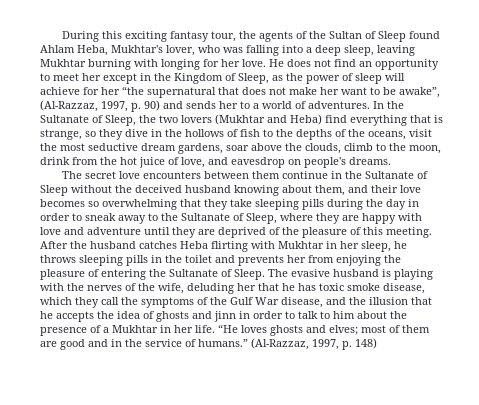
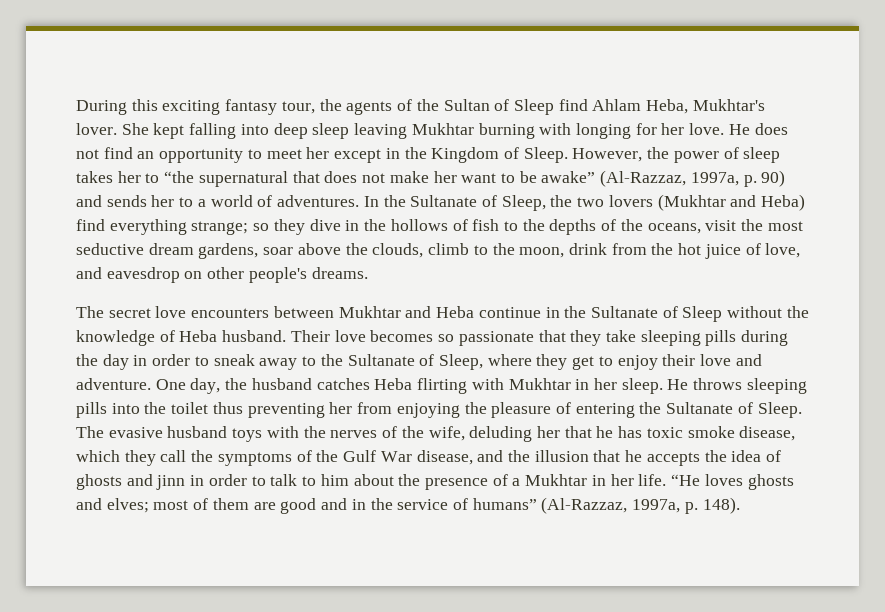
- During this exciting fantasy tour, the agents of the Sultan of Sleep found Ahlam Heba, Mukhtar's lover, who was falling into a deep sleep, leaving Mukhtar burning with longing for her love.
+ During this exciting fantasy tour, the agents of the Sultan of Sleep find Ahlam Heba, Mukhtar's lover. She kept falling into deep sleep leaving Mukhtar burning with longing for her love.
- He does not find an opportunity to meet her except in the Kingdom of Sleep, as the power of sleep will achieve for her “the supernatural that does not make her want to be awake”, (Al-Razzaz, 1997, p. 90) and sends her to a world of adventures.
+ He does not find an opportunity to meet her except in the Kingdom of Sleep. However, the power of sleep takes her to “the supernatural that does not make her want to be awake” (Al-Razzaz, 1997a, p. 90) and sends her to a world of adventures.
- In the Sultanate of Sleep, the two lovers (Mukhtar and Heba) find everything that is strange, so they dive in the hollows of fish to the depths of the oceans, visit the most seductive dream gardens, soar above the clouds, climb to the moon, drink from the hot juice of love, and eavesdrop on people's dreams.
+ In the Sultanate of Sleep, the two lovers (Mukhtar and Heba) find everything strange; so they dive in the hollows of fish to the depths of the oceans, visit the most seductive dream gardens, soar above the clouds, climb to the moon, drink from the hot juice of love, and eavesdrop on other people's dreams.
- The secret love encounters between them continue in the Sultanate of Sleep without the deceived husband knowing about them, and their love becomes so overwhelming that they take sleeping pills during the day in order to sneak away to the Sultanate of Sleep, where they are happy with love and adventure until they are deprived of the pleasure of this meeting. After the husband catches Heba flirting with Mukhtar in her sleep, he throws sleeping pills in the toilet and prevents her from enjoying the pleasure of entering the Sultanate of Sleep.
+ The secret love encounters between Mukhtar and Heba continue in the Sultanate of Sleep without the knowledge of Heba husband. Their love becomes so passionate that they take sleeping pills during the day in order to sneak away to the Sultanate of Sleep, where they get to enjoy their love and adventure. One day, the husband catches Heba flirting with Mukhtar in her sleep. He throws sleeping pills into the toilet thus preventing her from enjoying the pleasure of entering the Sultanate of Sleep.
- The evasive husband is playing with the nerves of the wife, deluding her that he has toxic smoke disease, which they call the symptoms of the Gulf War disease, and the illusion that he accepts the idea of ghosts and jinn in order to talk to him about the presence of a Mukhtar in her life.
+ The evasive husband toys with the nerves of the wife, deluding her that he has toxic smoke disease, which they call the symptoms of the Gulf War disease, and the illusion that he accepts the idea of ghosts and jinn in order to talk to him about the presence of a Mukhtar in her life.
- “He loves ghosts and elves; most of them are good and in the service of humans.” (Al-Razzaz, 1997, p. 148)
+ “He loves ghosts and elves; most of them are good and in the service of humans” (Al-Razzaz, 1997a, p. 148).

